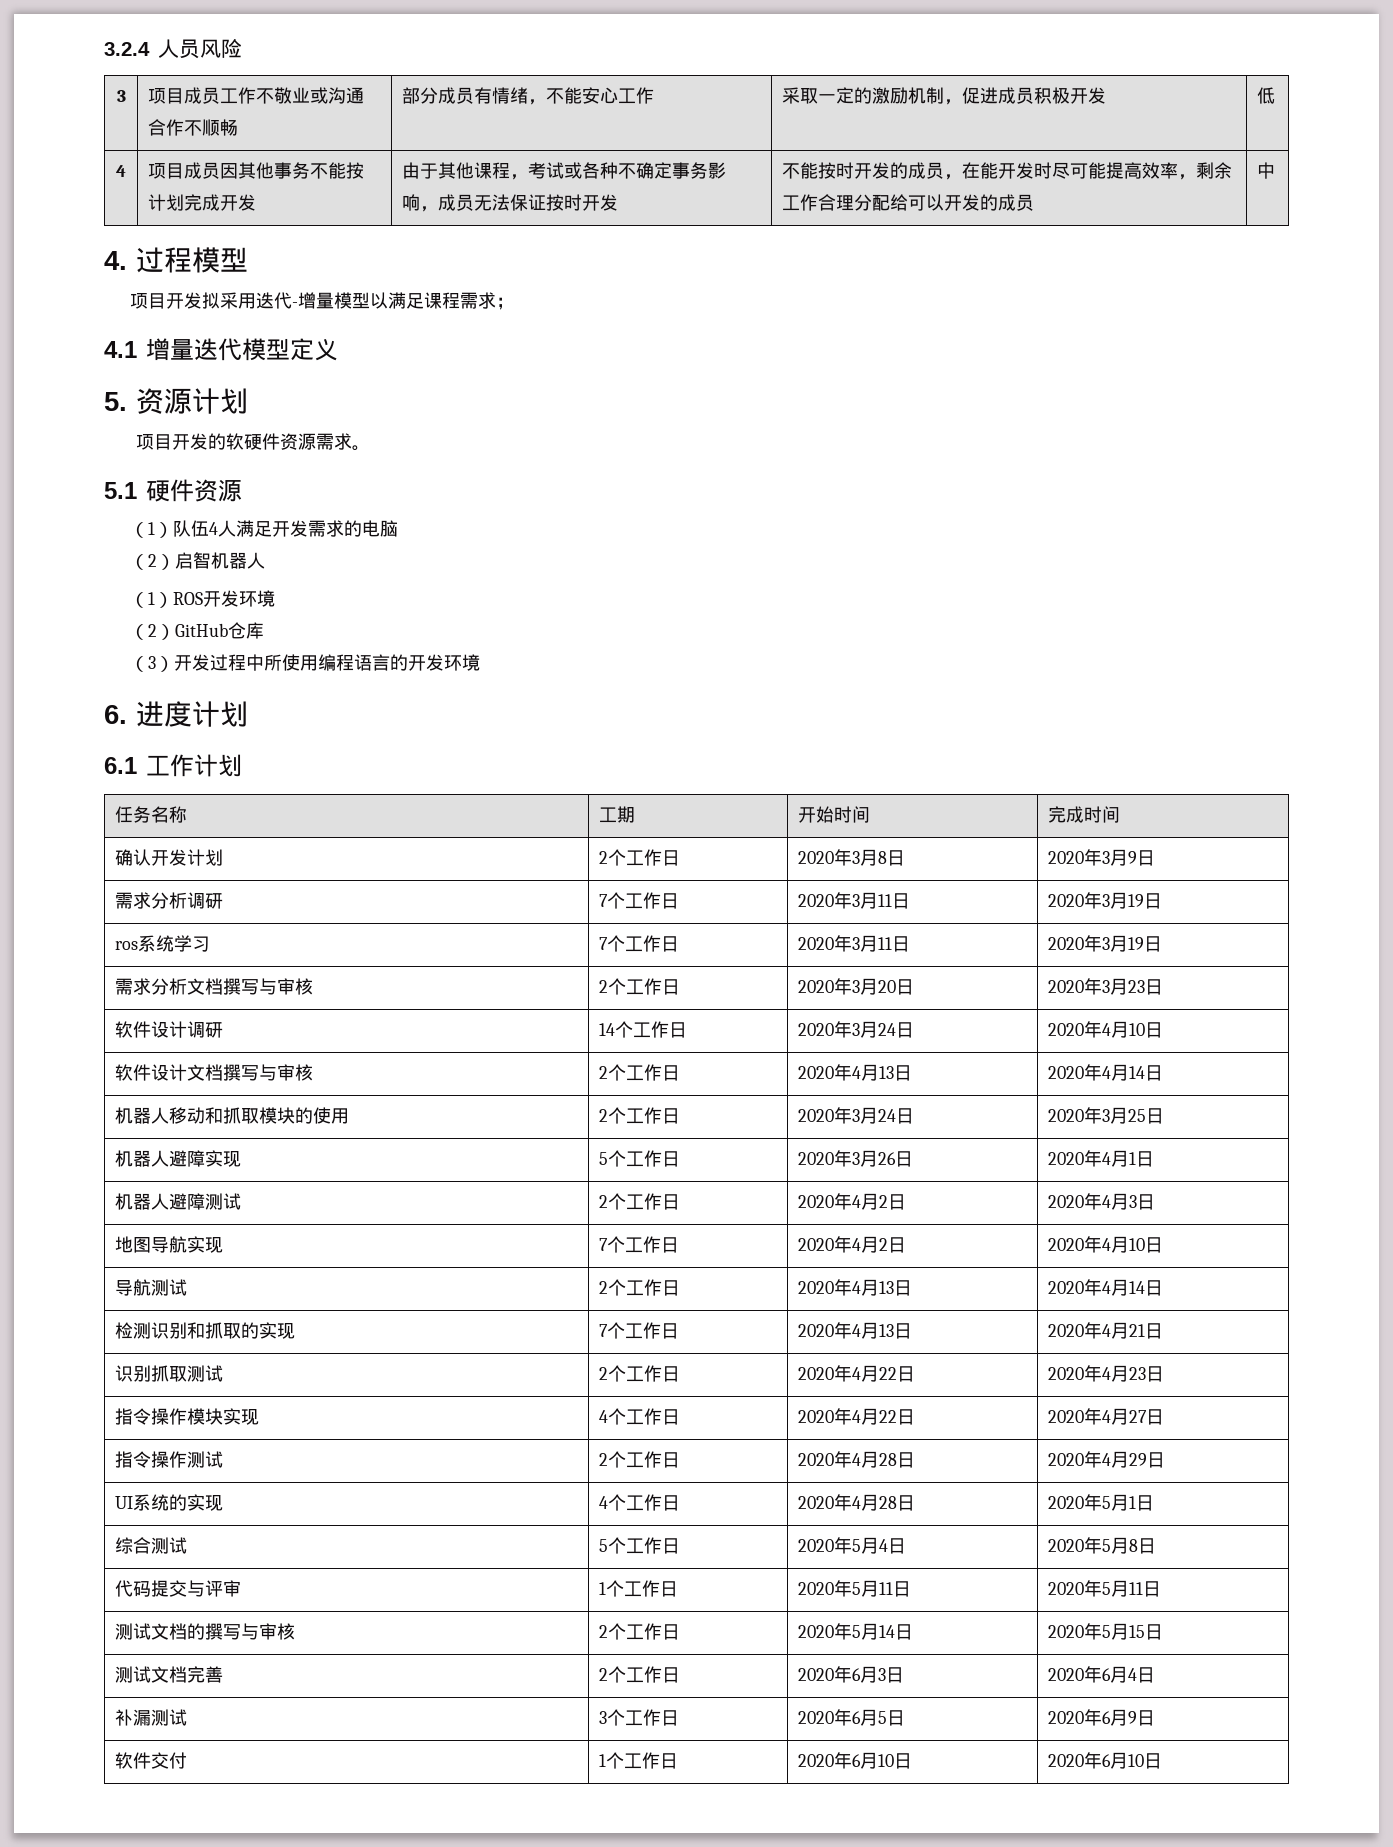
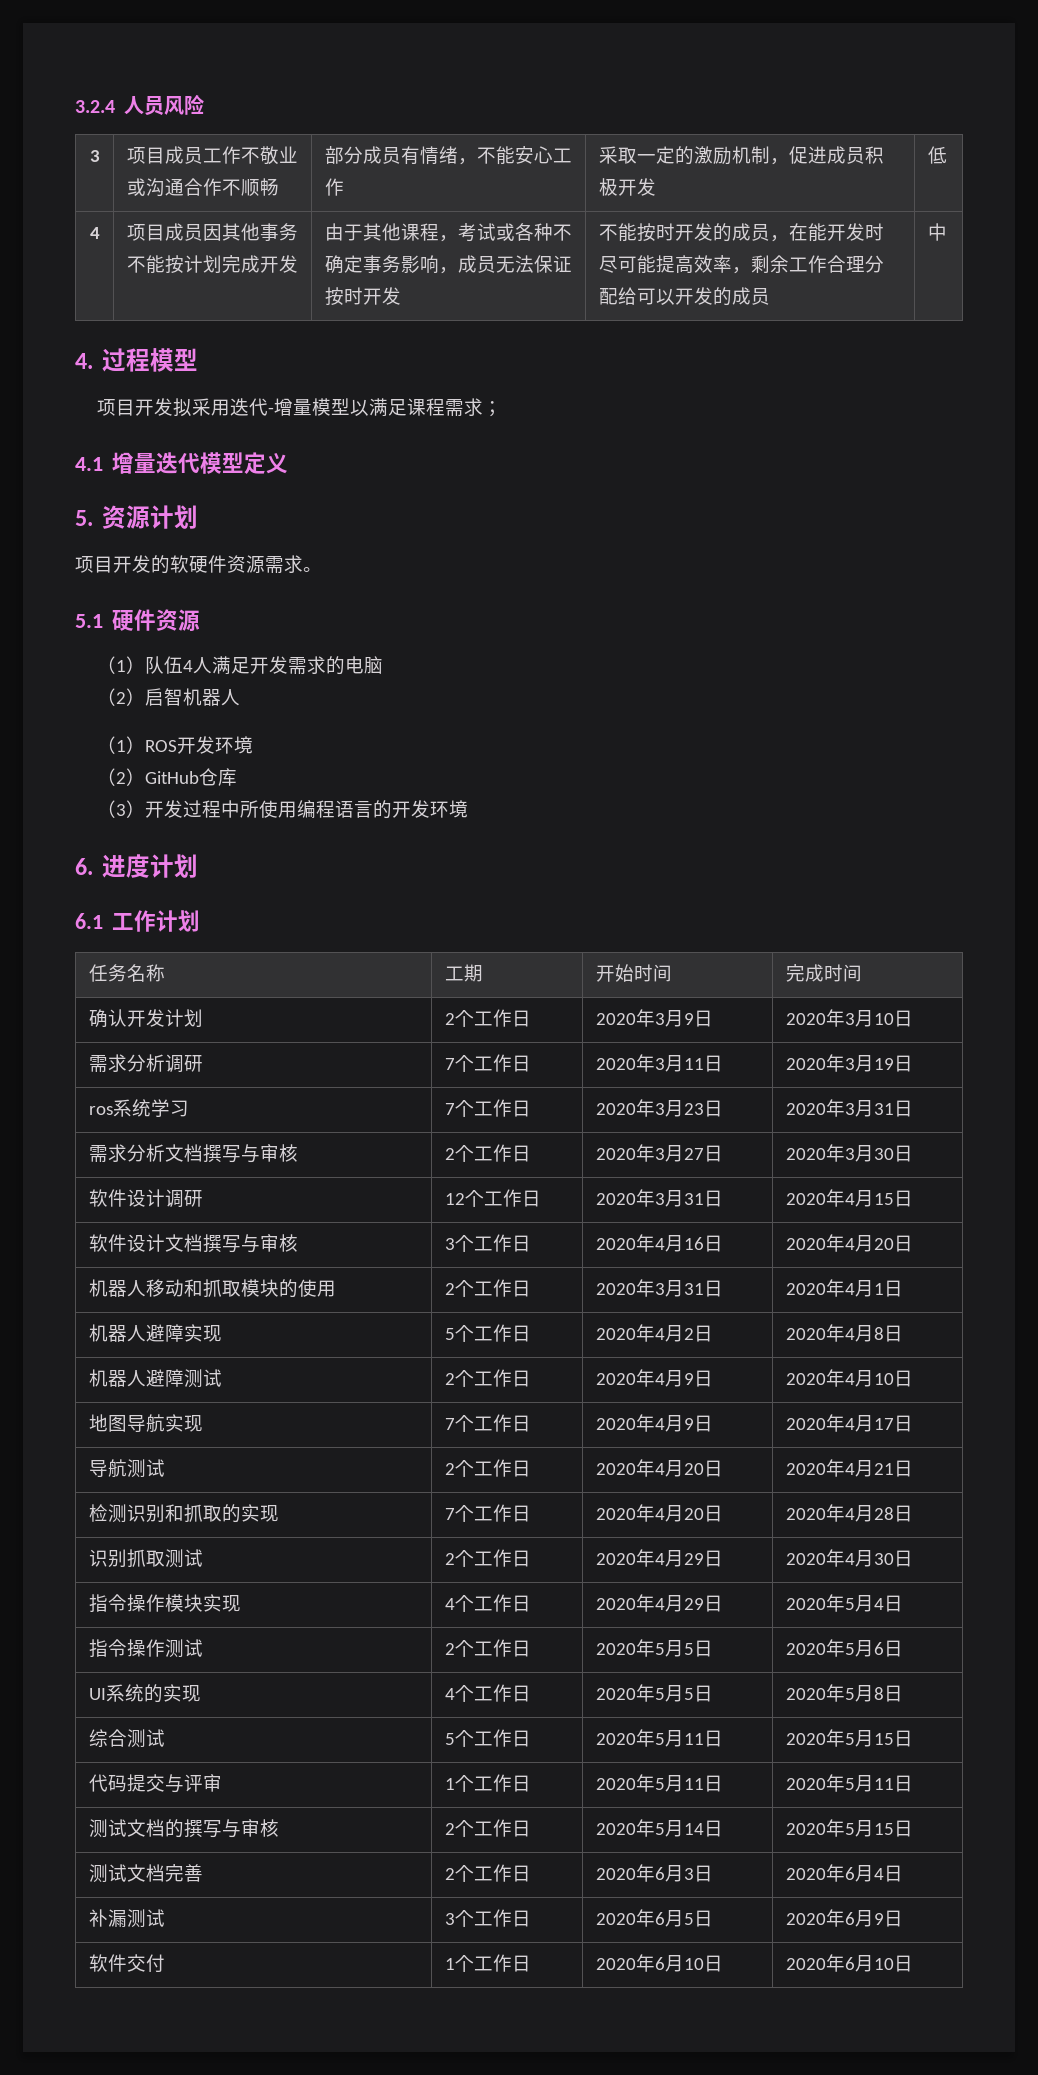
- 确认开发计划 | 2个工作日 | 2020年3月8日 | 2020年3月9日
+ 确认开发计划 | 2个工作日 | 2020年3月9日 | 2020年3月10日
- ros系统学习 | 7个工作日 | 2020年3月11日 | 2020年3月19日
+ ros系统学习 | 7个工作日 | 2020年3月23日 | 2020年3月31日
- 需求分析文档撰写与审核 | 2个工作日 | 2020年3月20日 | 2020年3月23日
+ 需求分析文档撰写与审核 | 2个工作日 | 2020年3月27日 | 2020年3月30日
- 软件设计调研 | 14个工作日 | 2020年3月24日 | 2020年4月10日
+ 软件设计调研 | 12个工作日 | 2020年3月31日 | 2020年4月15日
- 软件设计文档撰写与审核 | 2个工作日 | 2020年4月13日 | 2020年4月14日
+ 软件设计文档撰写与审核 | 3个工作日 | 2020年4月16日 | 2020年4月20日
- 机器人移动和抓取模块的使用 | 2个工作日 | 2020年3月24日 | 2020年3月25日
+ 机器人移动和抓取模块的使用 | 2个工作日 | 2020年3月31日 | 2020年4月1日
- 机器人避障实现 | 5个工作日 | 2020年3月26日 | 2020年4月1日
+ 机器人避障实现 | 5个工作日 | 2020年4月2日 | 2020年4月8日
- 机器人避障测试 | 2个工作日 | 2020年4月2日 | 2020年4月3日
+ 机器人避障测试 | 2个工作日 | 2020年4月9日 | 2020年4月10日
- 地图导航实现 | 7个工作日 | 2020年4月2日 | 2020年4月10日
+ 地图导航实现 | 7个工作日 | 2020年4月9日 | 2020年4月17日
- 导航测试 | 2个工作日 | 2020年4月13日 | 2020年4月14日
+ 导航测试 | 2个工作日 | 2020年4月20日 | 2020年4月21日
- 检测识别和抓取的实现 | 7个工作日 | 2020年4月13日 | 2020年4月21日
+ 检测识别和抓取的实现 | 7个工作日 | 2020年4月20日 | 2020年4月28日
- 识别抓取测试 | 2个工作日 | 2020年4月22日 | 2020年4月23日
+ 识别抓取测试 | 2个工作日 | 2020年4月29日 | 2020年4月30日
- 指令操作模块实现 | 4个工作日 | 2020年4月22日 | 2020年4月27日
+ 指令操作模块实现 | 4个工作日 | 2020年4月29日 | 2020年5月4日
- 指令操作测试 | 2个工作日 | 2020年4月28日 | 2020年4月29日
+ 指令操作测试 | 2个工作日 | 2020年5月5日 | 2020年5月6日
- UI系统的实现 | 4个工作日 | 2020年4月28日 | 2020年5月1日
+ UI系统的实现 | 4个工作日 | 2020年5月5日 | 2020年5月8日
- 综合测试 | 5个工作日 | 2020年5月4日 | 2020年5月8日
+ 综合测试 | 5个工作日 | 2020年5月11日 | 2020年5月15日

